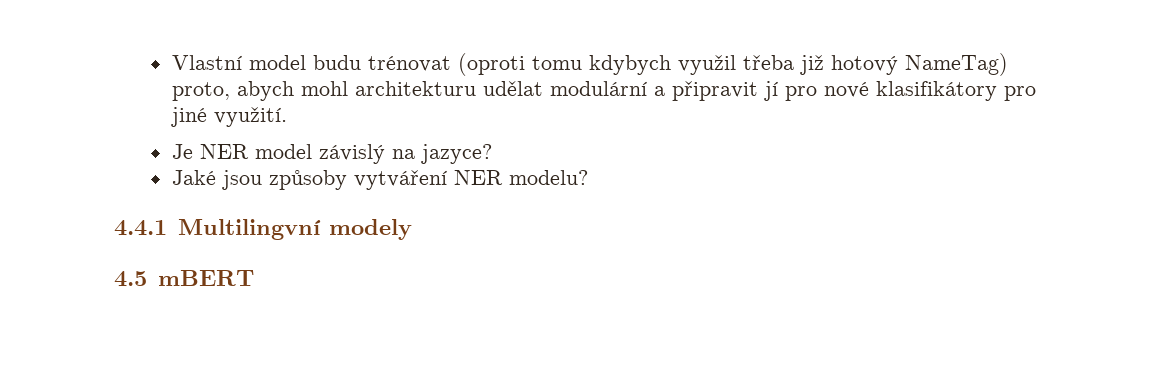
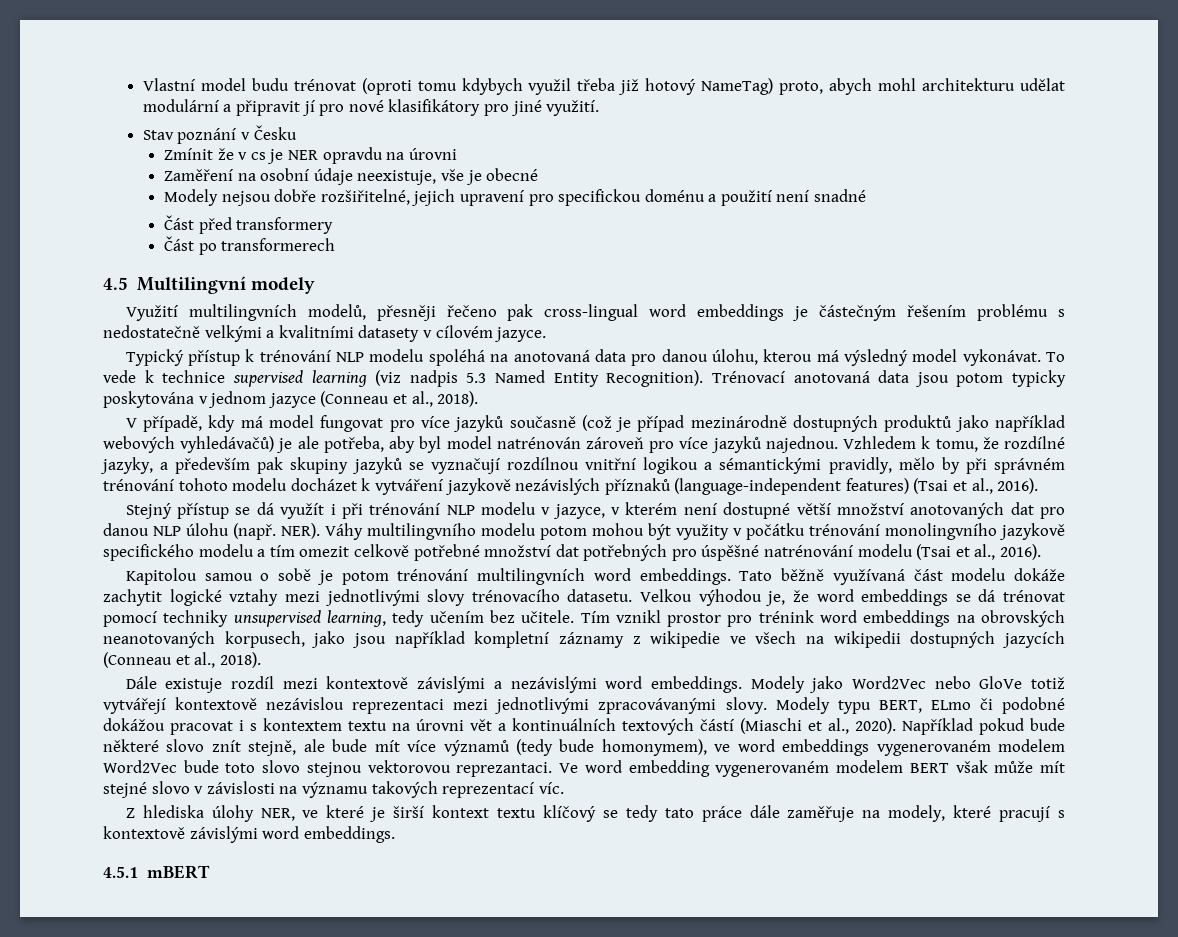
- Je NER model závislý na jazyce?
- Jaké jsou způsoby vytváření NER modelu?
- 4.4.1 Multilingvní modely
- 4.5 mBERT
+ Stav poznání v Česku
+ Zmínit že v cs je NER opravdu na úrovni
+ Zaměření na osobní údaje neexistuje, vše je obecné
+ Modely nejsou dobře rozšiřitelné, jejich upravení pro specifickou doménu a použití není snadné
+ Část před transformery
+ Část po transformerech
+ 4.5 Multilingvní modely
+ Využití multilingvních modelů, přesněji řečeno pak cross-lingual word embeddings je částečným řešením problému s nedostatečně velkými a kvalitními datasety v cílovém jazyce.
+ Typický přístup k trénování NLP modelu spoléhá na anotovaná data pro danou úlohu, kterou má výsledný model vykonávat. To vede k technice supervised learning (viz nadpis 5.3 Named Entity Recognition). Trénovací anotovaná data jsou potom typicky poskytována v jednom jazyce (Conneau et al., 2018).
+ V případě, kdy má model fungovat pro více jazyků současně (což je případ mezinárodně dostupných produktů jako například webových vyhledávačů) je ale potřeba, aby byl model natrénován zároveň pro více jazyků najednou. Vzhledem k tomu, že rozdílné jazyky, a především pak skupiny jazyků se vyznačují rozdílnou vnitřní logikou a sémantickými pravidly, mělo by při správném trénování tohoto modelu docházet k vytváření jazykově nezávislých příznaků (language-independent features) (Tsai et al., 2016).
+ Stejný přístup se dá využít i při trénování NLP modelu v jazyce, v kterém není dostupné větší množství anotovaných dat pro danou NLP úlohu (např. NER). Váhy multilingvního modelu potom mohou být využity v počátku trénování monolingvního jazykově specifického modelu a tím omezit celkově potřebné množství dat potřebných pro úspěšné natrénování modelu (Tsai et al., 2016).
+ Kapitolou samou o sobě je potom trénování multilingvních word embeddings. Tato běžně využívaná část modelu dokáže zachytit logické vztahy mezi jednotlivými slovy trénovacího datasetu. Velkou výhodou je, že word embeddings se dá trénovat pomocí techniky unsupervised learning, tedy učením bez učitele. Tím vznikl prostor pro trénink word embeddings na obrovských neanotovaných korpusech, jako jsou například kompletní záznamy z wikipedie ve všech na wikipedii dostupných jazycích (Conneau et al., 2018).
+ Dále existuje rozdíl mezi kontextově závislými a nezávislými word embeddings. Modely jako Word2Vec nebo GloVe totiž vytvářejí kontextově nezávislou reprezentaci mezi jednotlivými zpracovávanými slovy. Modely typu BERT, ELmo či podobné dokážou pracovat i s kontextem textu na úrovni vět a kontinuálních textových částí (Miaschi et al., 2020). Například pokud bude některé slovo znít stejně, ale bude mít více významů (tedy bude homonymem), ve word embeddings vygenerovaném modelem Word2Vec bude toto slovo stejnou vektorovou reprezantaci. Ve word embedding vygenerovaném modelem BERT však může mít stejné slovo v závislosti na významu takových reprezentací víc.
+ Z hlediska úlohy NER, ve které je širší kontext textu klíčový se tedy tato práce dále zaměřuje na modely, které pracují s kontextově závislými word embeddings.
+ 4.5.1 mBERT

